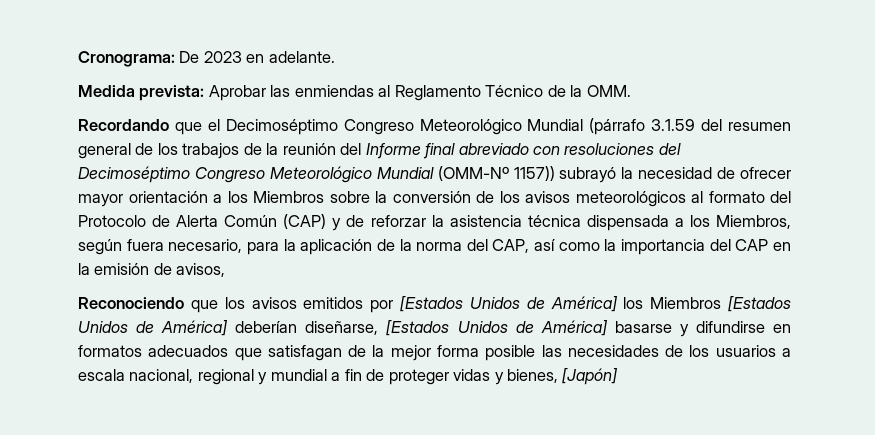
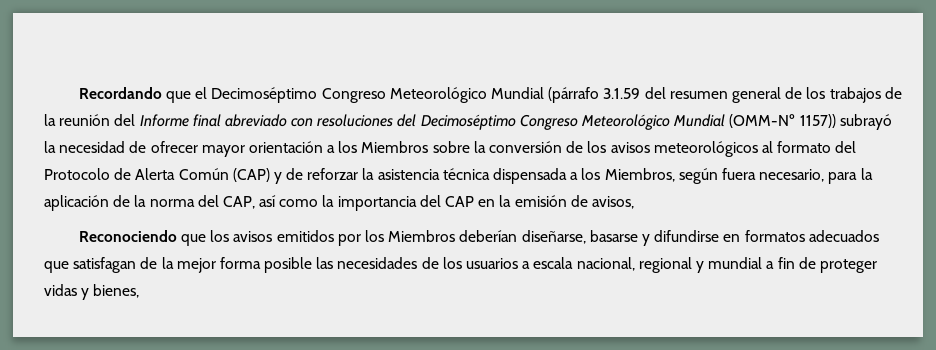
- Cronograma: De 2023 en adelante.
- Medida prevista: Aprobar las enmiendas al Reglamento Técnico de la OMM.
- Reconociendo que los avisos emitidos por [Estados Unidos de América] los Miembros [Estados Unidos de América] deberían diseñarse, [Estados Unidos de América] basarse y difundirse en formatos adecuados que satisfagan de la mejor forma posible las necesidades de los usuarios a escala nacional, regional y mundial a fin de proteger vidas y bienes, [Japón]
+ Reconociendo que los avisos emitidos por los Miembros deberían diseñarse, basarse y difundirse en formatos adecuados que satisfagan de la mejor forma posible las necesidades de los usuarios a escala nacional, regional y mundial a fin de proteger vidas y bienes,

